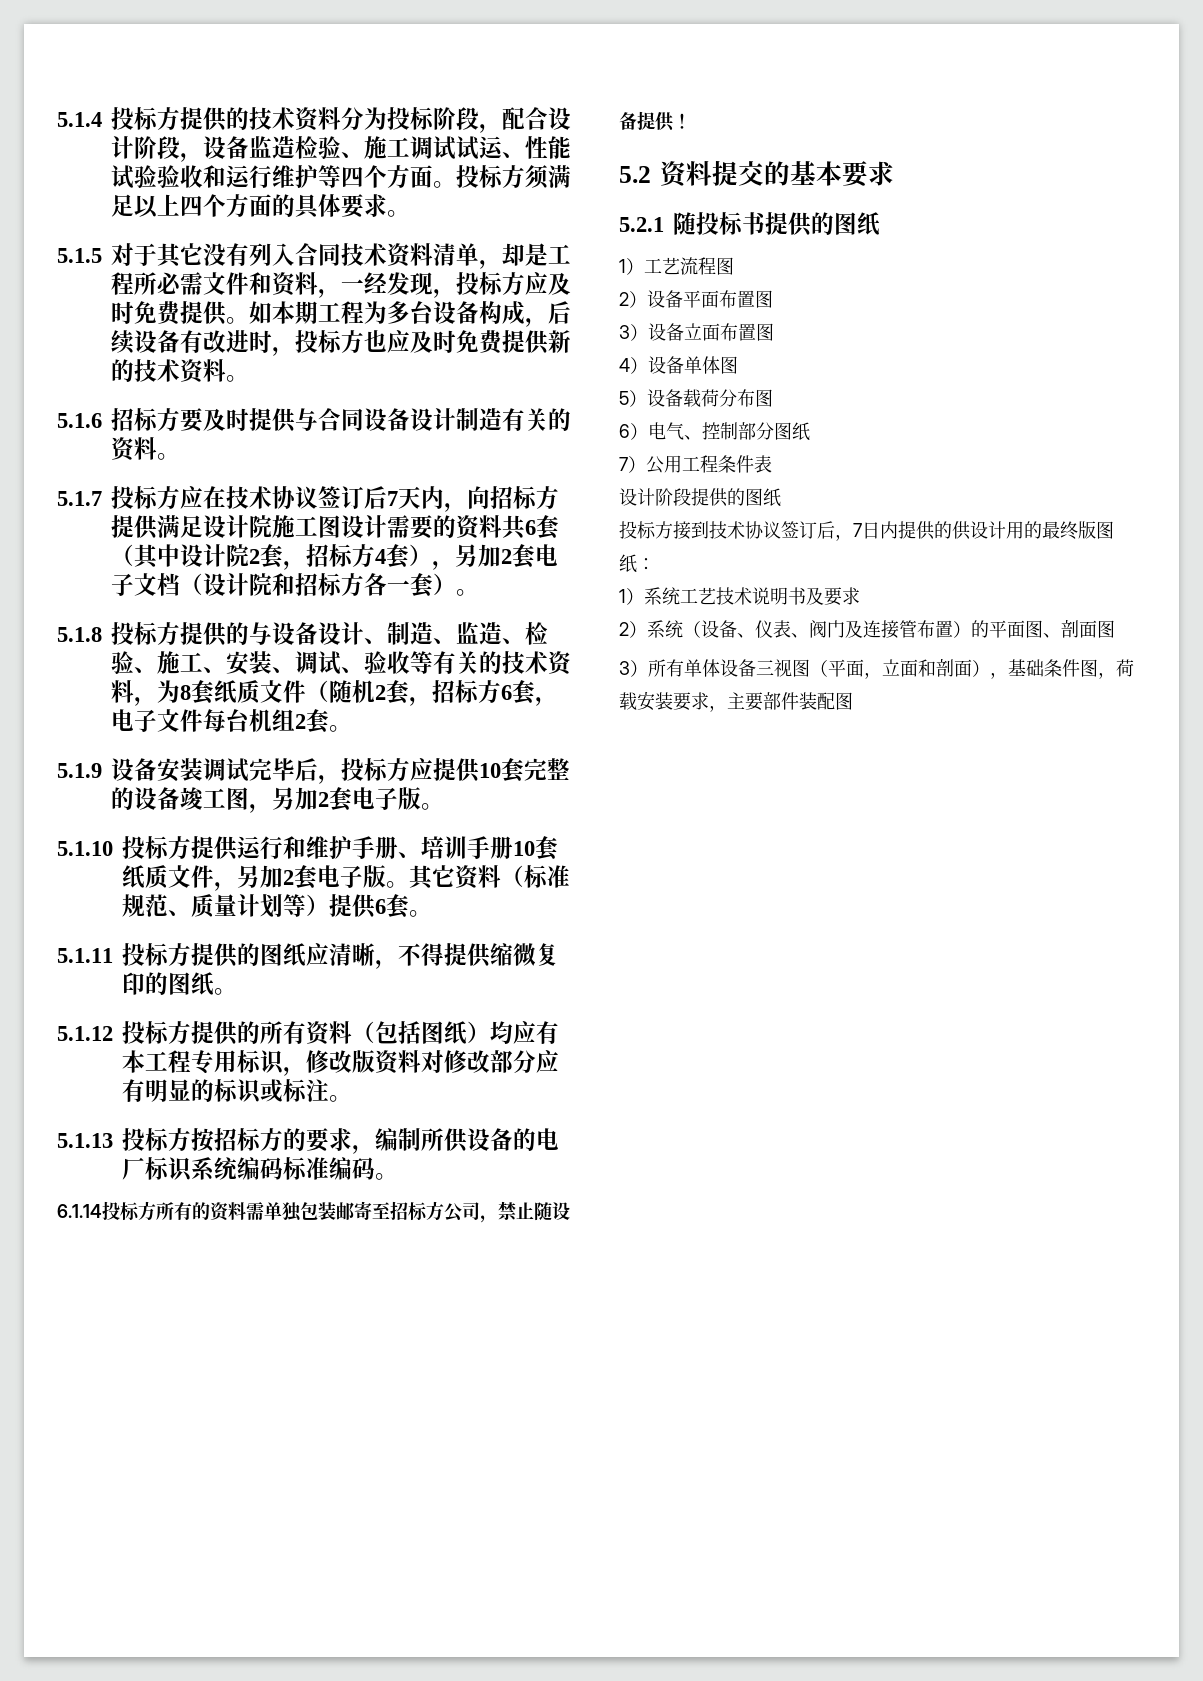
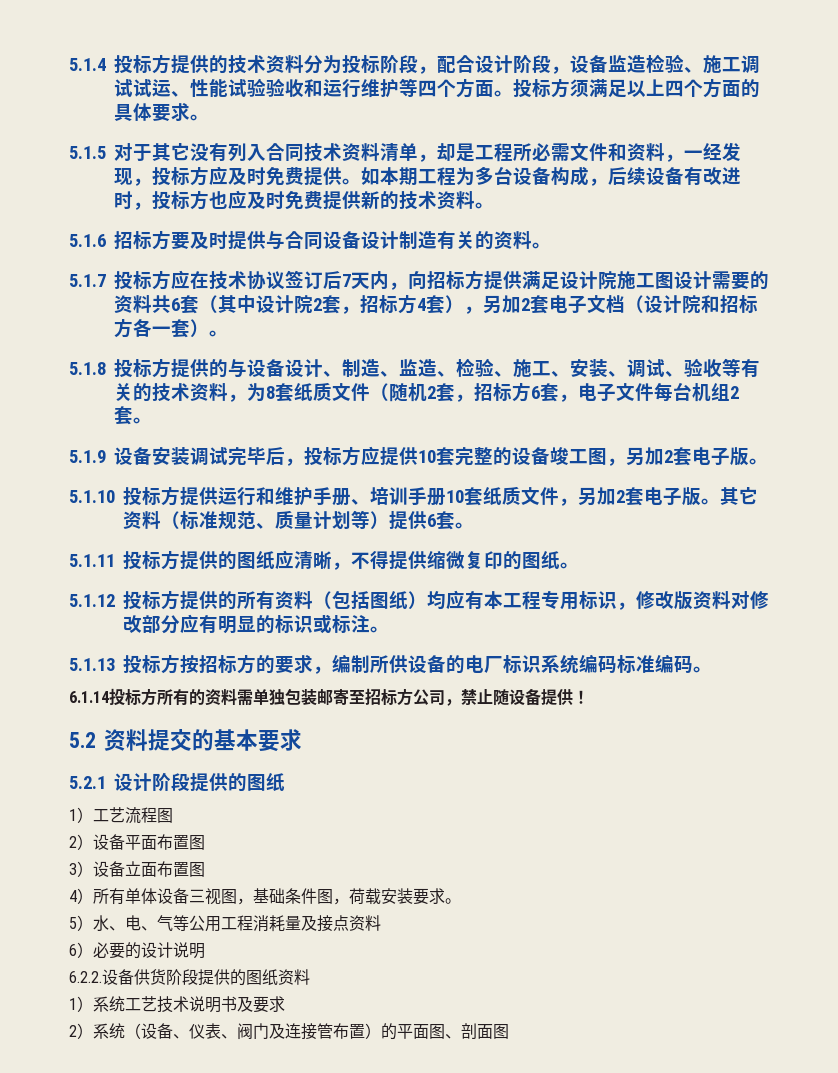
- 5.2.1随投标书提供的图纸
+ 5.2.1设计阶段提供的图纸
- 4）设备单体图
- 5）设备载荷分布图
- 6）电气、控制部分图纸
- 7）公用工程条件表
- 设计阶段提供的图纸
- 投标方接到技术协议签订后，7日内提供的供设计用的最终版图纸：
+ 4）所有单体设备三视图，基础条件图，荷载安装要求。
+ 5）水、电、气等公用工程消耗量及接点资料
+ 6）必要的设计说明
+ 6.2.2.设备供货阶段提供的图纸资料
- 3）所有单体设备三视图（平面，立面和剖面），基础条件图，荷载安装要求，主要部件装配图

